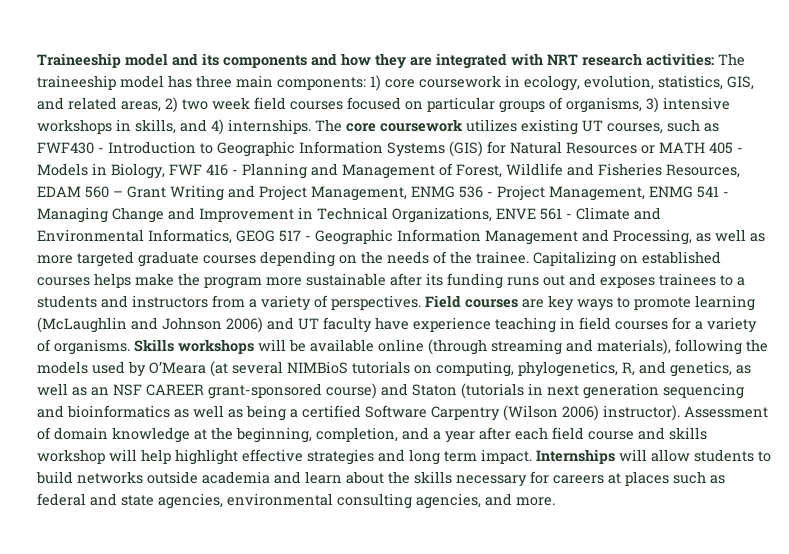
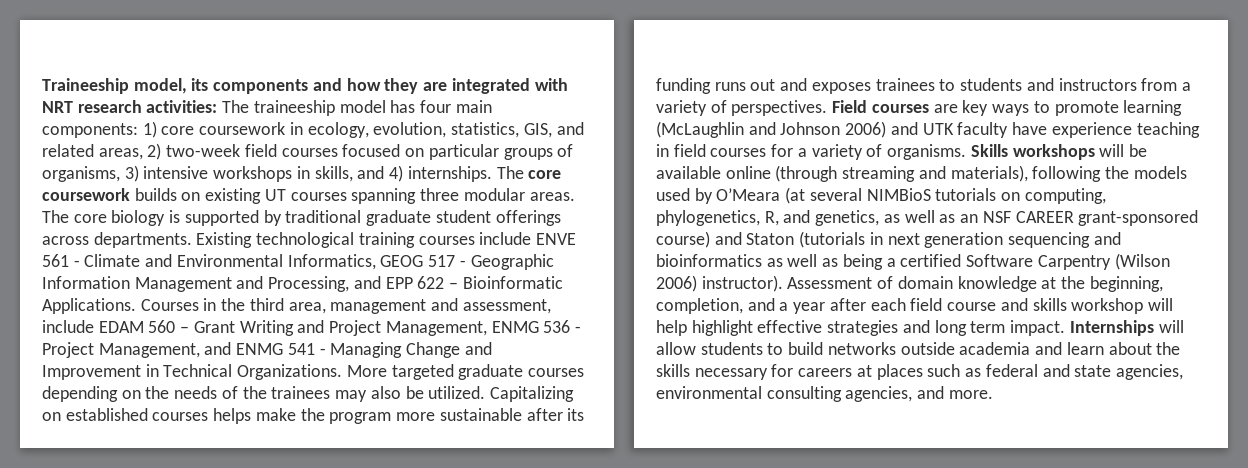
- Traineeship model and its components and how they are integrated with NRT research activities: The traineeship model has three main components: 1) core coursework in ecology, evolution, statistics, GIS, and related areas, 2) two week field courses focused on particular groups of organisms, 3) intensive workshops in skills, and 4) internships.
+ Traineeship model, its components and how they are integrated with NRT research activities: The traineeship model has four main components: 1) core coursework in ecology, evolution, statistics, GIS, and related areas, 2) two-week field courses focused on particular groups of organisms, 3) intensive workshops in skills, and 4) internships.
- The core coursework utilizes existing UT courses, such as FWF430 - Introduction to Geographic Information Systems (GIS) for Natural Resources or MATH 405 - Models in Biology, FWF 416 - Planning and Management of Forest, Wildlife and Fisheries Resources, EDAM 560 – Grant Writing and Project Management, ENMG 536 - Project Management, ENMG 541 - Managing Change and Improvement in Technical Organizations, ENVE 561 - Climate and Environmental Informatics, GEOG 517 - Geographic Information Management and Processing, as well as more targeted graduate courses depending on the needs of the trainee.
+ The core coursework builds on existing UT courses spanning three modular areas. The core biology is supported by traditional graduate student offerings across departments. Existing technological training courses include ENVE 561 - Climate and Environmental Informatics, GEOG 517 - Geographic Information Management and Processing, and EPP 622 – Bioinformatic Applications. Courses in the third area, management and assessment, include EDAM 560 – Grant Writing and Project Management, ENMG 536 - Project Management, and ENMG 541 - Managing Change and Improvement in Technical Organizations. More targeted graduate courses depending on the needs of the trainees may also be utilized.
- Capitalizing on established courses helps make the program more sustainable after its funding runs out and exposes trainees to a students and instructors from a variety of perspectives.
+ Capitalizing on established courses helps make the program more sustainable after its funding runs out and exposes trainees to students and instructors from a variety of perspectives.
- Field courses are key ways to promote learning (McLaughlin and Johnson 2006) and UT faculty have experience teaching in field courses for a variety of organisms.
+ Field courses are key ways to promote learning (McLaughlin and Johnson 2006) and UTK faculty have experience teaching in field courses for a variety of organisms.

